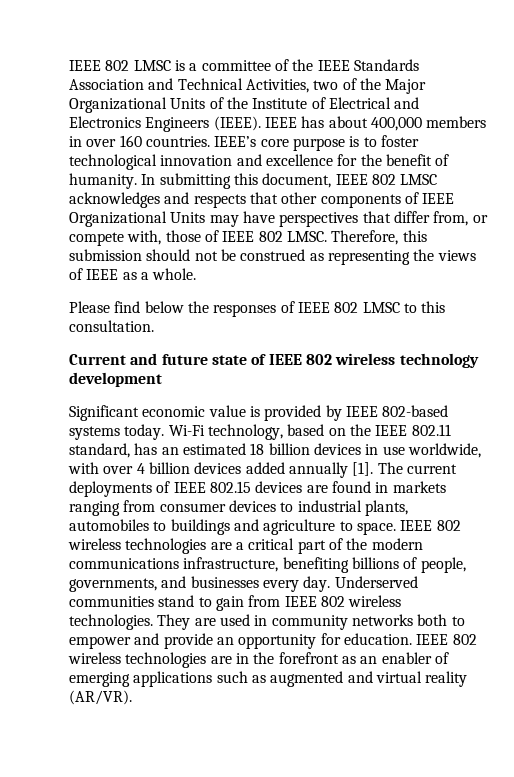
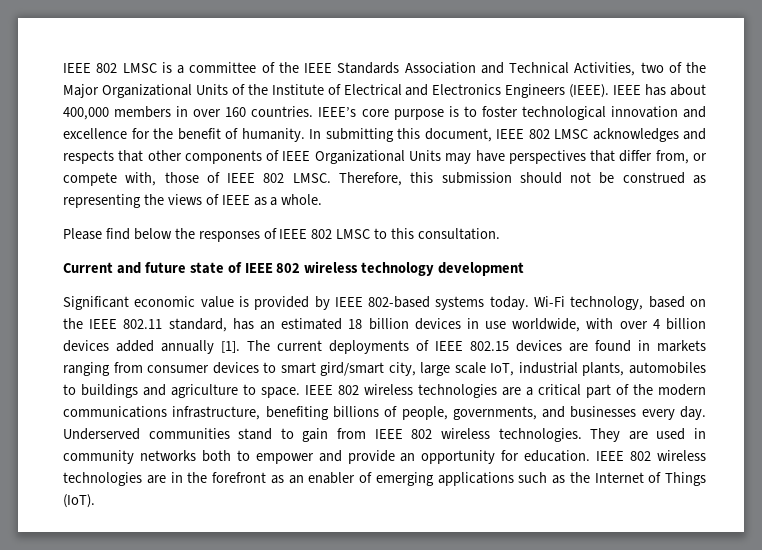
- The current deployments of IEEE 802.15 devices are found in markets ranging from consumer devices to industrial plants, automobiles to buildings and agriculture to space.
+ The current deployments of IEEE 802.15 devices are found in markets ranging from consumer devices to smart gird/smart city, large scale IoT, industrial plants, automobiles to buildings and agriculture to space.
- IEEE 802 wireless technologies are in the forefront as an enabler of emerging applications such as augmented and virtual reality (AR/VR).
+ IEEE 802 wireless technologies are in the forefront as an enabler of emerging applications such as the Internet of Things (IoT).

